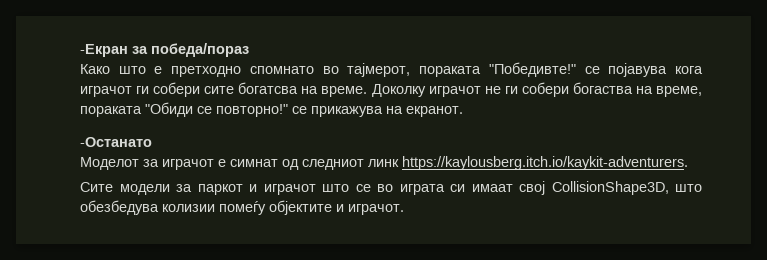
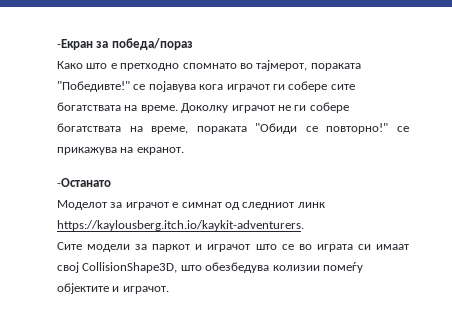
- Како што е претходно спомнато во тајмерот, пораката "Победивте!" се појавува кога играчот ги собери сите богатсва на време.
+ Како што е претходно спомнато во тајмерот, пораката "Победивте!" се појавува кога играчот ги собере сите богатствата на време.
- Доколку играчот не ги собери богаства на време, пораката "Обиди се повторно!" се прикажува на екранот.
+ Доколку играчот не ги собере богатствата на време, пораката "Обиди се повторно!" се прикажува на екранот.

